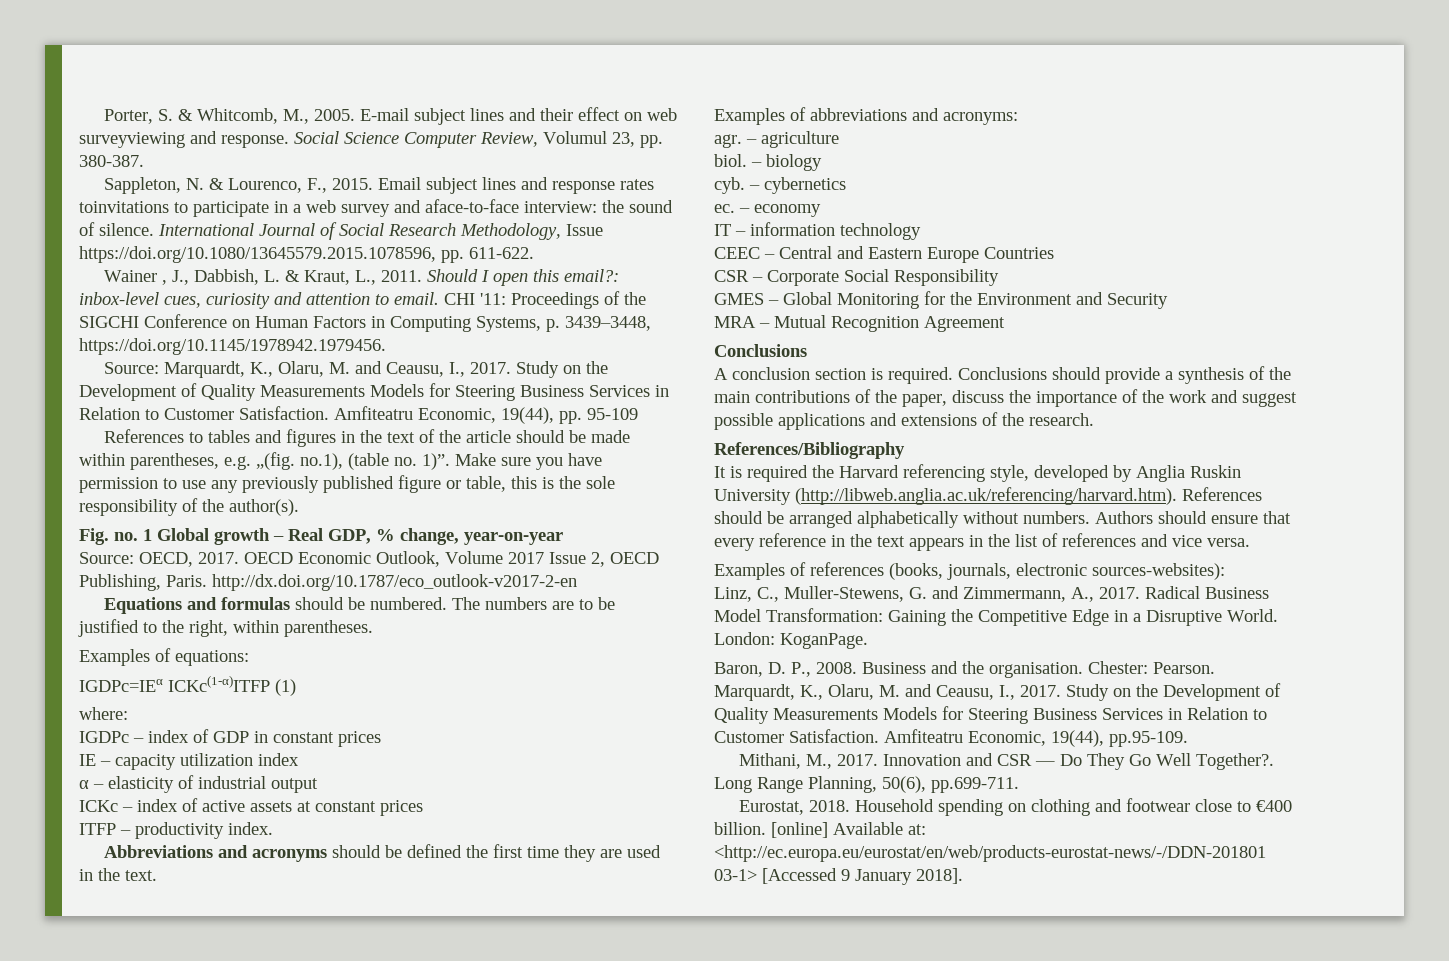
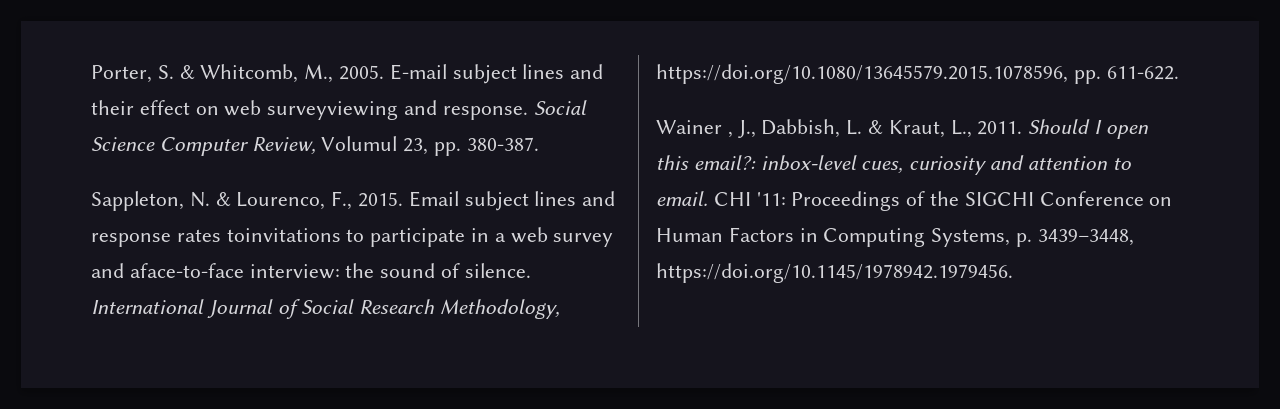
- International Journal of Social Research Methodology, Issue https://doi.org/10.1080/13645579.2015.1078596, pp. 611-622.
+ International Journal of Social Research Methodology, https://doi.org/10.1080/13645579.2015.1078596, pp. 611-622.
- Source: Marquardt, K., Olaru, M. and Ceausu, I., 2017. Study on the Development of Quality Measurements Models for Steering Business Services in Relation to Customer Satisfaction. Amfiteatru Economic, 19(44), pp. 95-109
- References to tables and figures in the text of the article should be made within parentheses, e.g. „(fig. no.1), (table no. 1)”. Make sure you have permission to use any previously published figure or table, this is the sole responsibility of the author(s).
- Fig. no. 1 Global growth – Real GDP, % change, year-on-year
- Source: OECD, 2017. OECD Economic Outlook, Volume 2017 Issue 2, OECD Publishing, Paris. http://dx.doi.org/10.1787/eco_outlook-v2017-2-en
- Equations and formulas should be numbered. The numbers are to be justified to the right, within parentheses.
- Examples of equations:
- IGDPc=IEα ICKc(1-α)ITFP (1)
- where:
- IGDPc – index of GDP in constant prices
- IE – capacity utilization index
- α – elasticity of industrial output
- ICKc – index of active assets at constant prices
- ITFP – productivity index.
- Abbreviations and acronyms should be defined the first time they are used in the text.
- Examples of abbreviations and acronyms:
- agr. – agriculture
- biol. – biology
- cyb. – cybernetics
- ec. – economy
- IT – information technology
- CEEC – Central and Eastern Europe Countries
- CSR – Corporate Social Responsibility
- GMES – Global Monitoring for the Environment and Security
- MRA – Mutual Recognition Agreement
- Conclusions
- A conclusion section is required. Conclusions should provide a synthesis of the main contributions of the paper, discuss the importance of the work and suggest possible applications and extensions of the research.
- References/Bibliography
- It is required the Harvard referencing style, developed by Anglia Ruskin University (http://libweb.anglia.ac.uk/referencing/harvard.htm). References should be arranged alphabetically without numbers. Authors should ensure that every reference in the text appears in the list of references and vice versa.
- Examples of references (books, journals, electronic sources-websites):
- Linz, C., Muller-Stewens, G. and Zimmermann, A., 2017. Radical Business Model Transformation: Gaining the Competitive Edge in a Disruptive World. London: KoganPage.
- Baron, D. P., 2008. Business and the organisation. Chester: Pearson.
- Marquardt, K., Olaru, M. and Ceausu, I., 2017. Study on the Development of Quality Measurements Models for Steering Business Services in Relation to Customer Satisfaction. Amfiteatru Economic, 19(44), pp.95-109.
- Mithani, M., 2017. Innovation and CSR — Do They Go Well Together?. Long Range Planning, 50(6), pp.699-711.
- Eurostat, 2018. Household spending on clothing and footwear close to €400 billion. [online] Available at: <http://ec.europa.eu/eurostat/en/web/products-eurostat-news/-/DDN-201801 03-1> [Accessed 9 January 2018].

